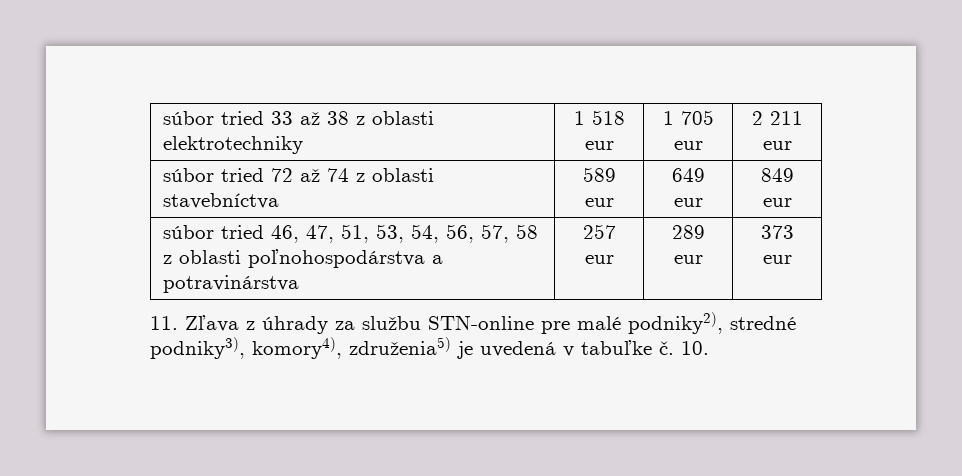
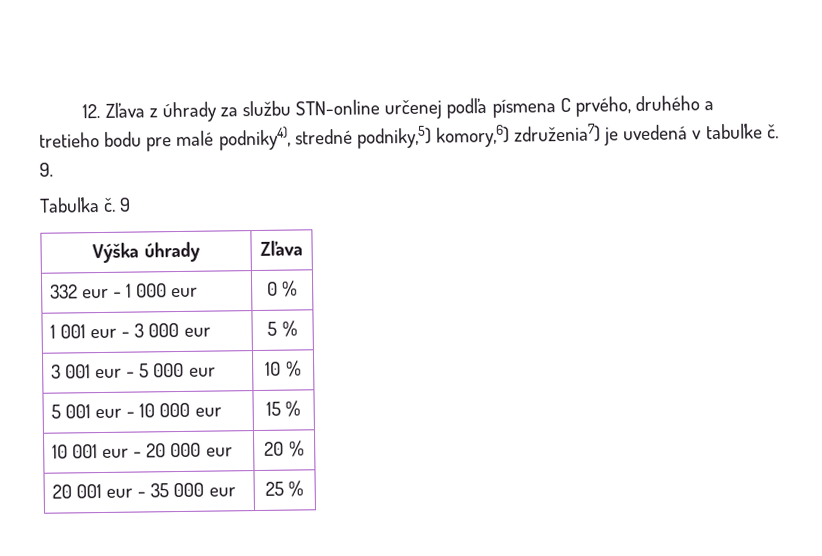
- súbor tried 33 až 38 z oblasti elektrotechniky | 1 518 eur | 1 705 eur | 2 211 eur
- súbor tried 72 až 74 z oblasti stavebníctva | 589 eur | 649 eur | 849 eur
- súbor tried 46, 47, 51, 53, 54, 56, 57, 58 z oblasti poľnohospodárstva a potravinárstva | 257 eur | 289 eur | 373 eur
- 11. Zľava z úhrady za službu STN-online pre malé podniky2), stredné podniky3), komory4), združenia5) je uvedená v tabuľke č.
+ 12. Zľava z úhrady za službu STN-online určenej podľa písmena C prvého, druhého a tretieho bodu pre malé podniky4), stredné podniky,5) komory,6) združenia7) je uvedená v tabuľke č.
- 10.
+ 9.
+ Tabuľka č. 9
+ Výška úhrady | Zľava
+ 332 eur - 1 000 eur | 0 %
+ 1 001 eur - 3 000 eur | 5 %
+ 3 001 eur - 5 000 eur | 10 %
+ 5 001 eur - 10 000 eur | 15 %
+ 10 001 eur - 20 000 eur | 20 %
+ 20 001 eur - 35 000 eur | 25 %

